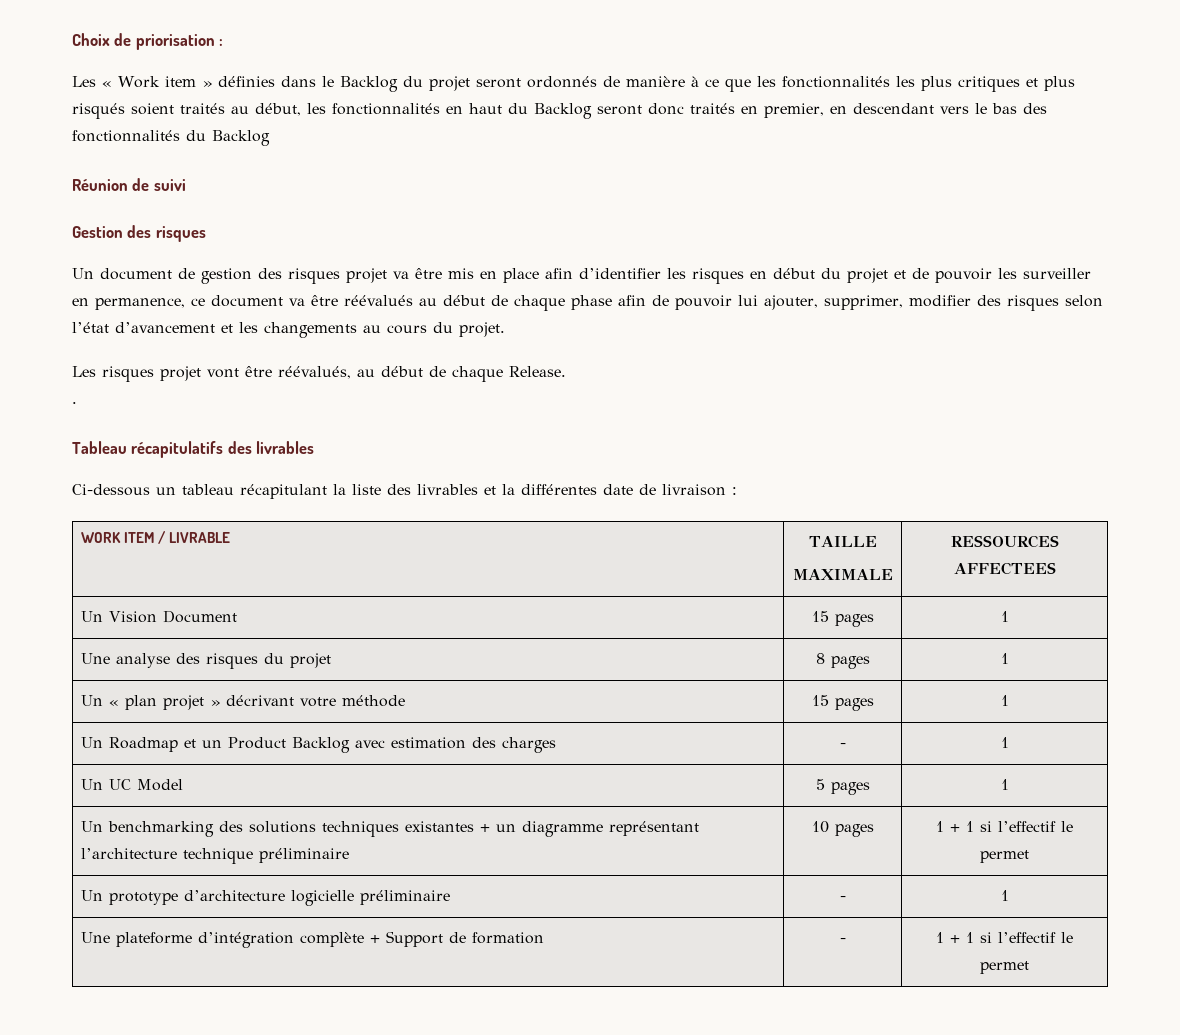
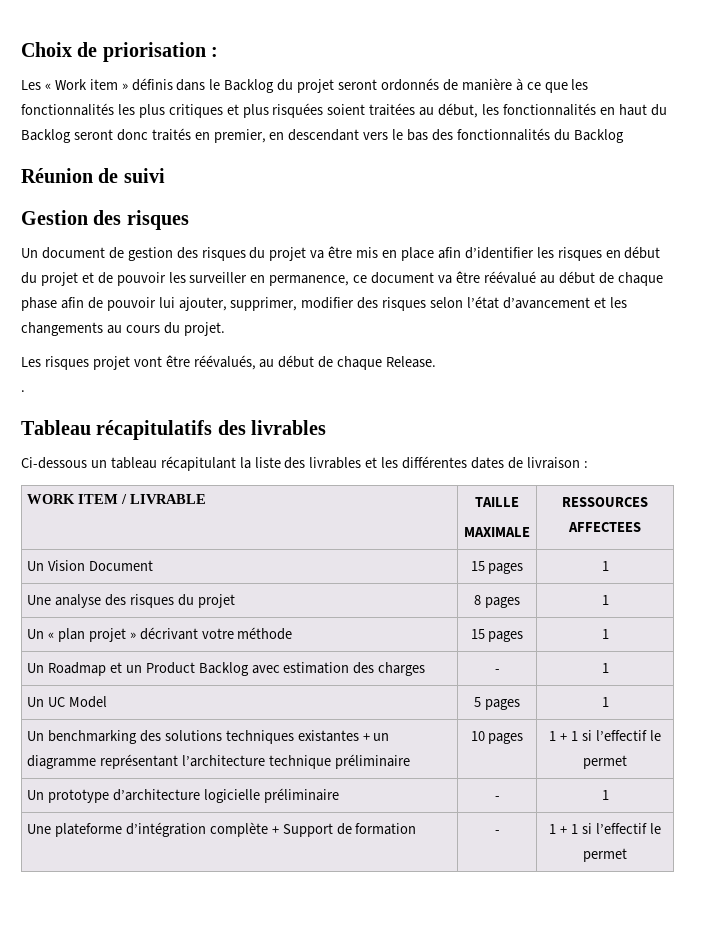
- Les « Work item » définies dans le Backlog du projet seront ordonnés de manière à ce que les fonctionnalités les plus critiques et plus risqués soient traités au début, les fonctionnalités en haut du Backlog seront donc traités en premier, en descendant vers le bas des fonctionnalités du Backlog
+ Les « Work item » définis dans le Backlog du projet seront ordonnés de manière à ce que les fonctionnalités les plus critiques et plus risquées soient traitées au début, les fonctionnalités en haut du Backlog seront donc traités en premier, en descendant vers le bas des fonctionnalités du Backlog
- Un document de gestion des risques projet va être mis en place afin d’identifier les risques en début du projet et de pouvoir les surveiller en permanence, ce document va être réévalués au début de chaque phase afin de pouvoir lui ajouter, supprimer, modifier des risques selon l’état d’avancement et les changements au cours du projet.
+ Un document de gestion des risques du projet va être mis en place afin d’identifier les risques en début du projet et de pouvoir les surveiller en permanence, ce document va être réévalué au début de chaque phase afin de pouvoir lui ajouter, supprimer, modifier des risques selon l’état d’avancement et les changements au cours du projet.
- Ci-dessous un tableau récapitulant la liste des livrables et la différentes date de livraison :
+ Ci-dessous un tableau récapitulant la liste des livrables et les différentes dates de livraison :

